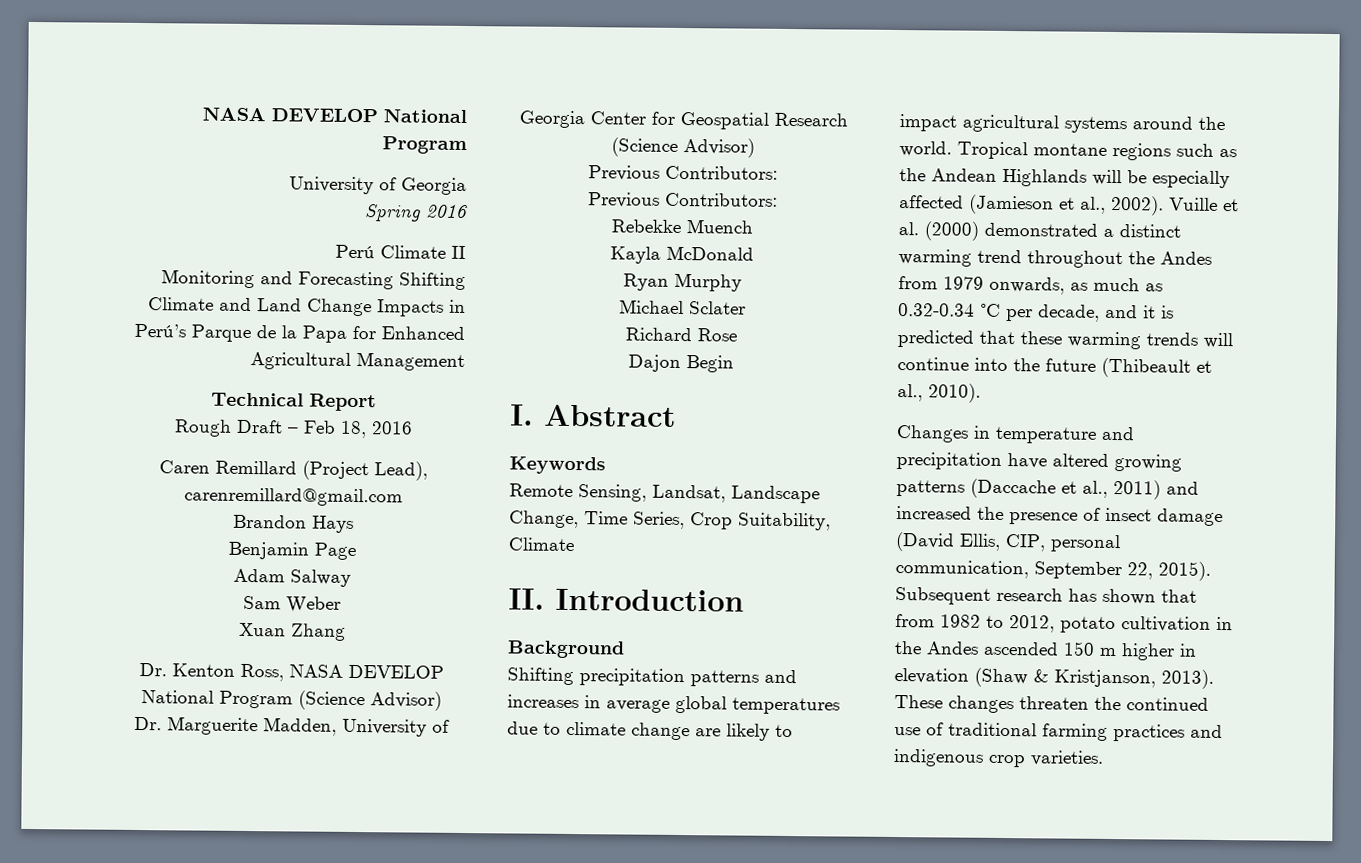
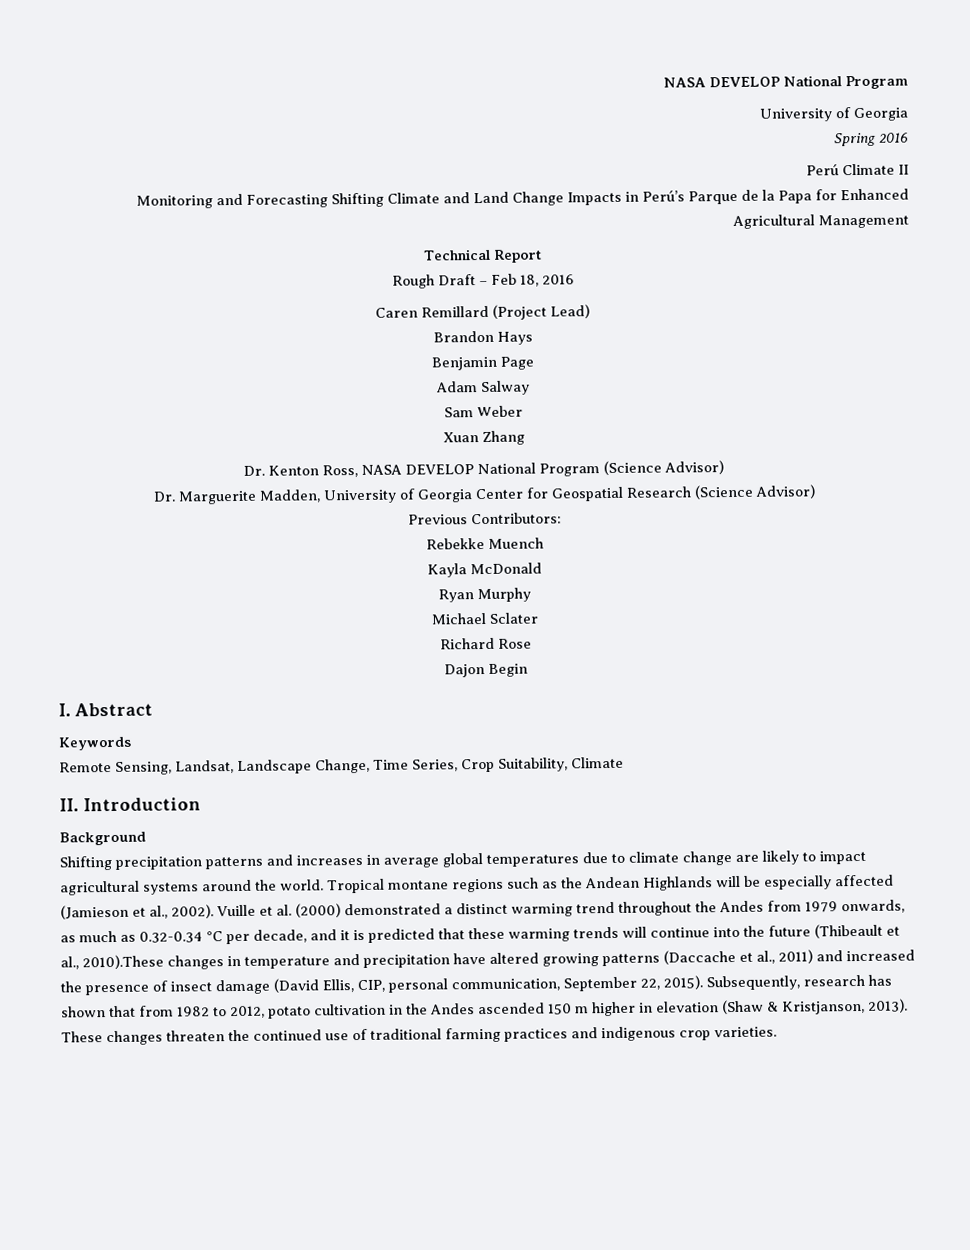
- Caren Remillard (Project Lead), carenremillard@gmail.com
+ Caren Remillard (Project Lead)
  Dr. Marguerite Madden, University of Georgia Center for Geospatial Research (Science Advisor)
- Previous Contributors:
- Vuille et al. (2000) demonstrated a distinct warming trend throughout the Andes from 1979 onwards, as much as 0.32-0.34 °C per decade, and it is predicted that these warming trends will continue into the future (Thibeault et al., 2010).
- Changes in temperature and precipitation have altered growing patterns (Daccache et al., 2011) and increased the presence of insect damage (David Ellis, CIP, personal communication, September 22, 2015).
+ Vuille et al. (2000) demonstrated a distinct warming trend throughout the Andes from 1979 onwards, as much as 0.32-0.34 °C per decade, and it is predicted that these warming trends will continue into the future (Thibeault et al., 2010).These changes in temperature and precipitation have altered growing patterns (Daccache et al., 2011) and increased the presence of insect damage (David Ellis, CIP, personal communication, September 22, 2015).
- Subsequent research has shown that from 1982 to 2012, potato cultivation in the Andes ascended 150 m higher in elevation (Shaw & Kristjanson, 2013).
+ Subsequently, research has shown that from 1982 to 2012, potato cultivation in the Andes ascended 150 m higher in elevation (Shaw & Kristjanson, 2013).

